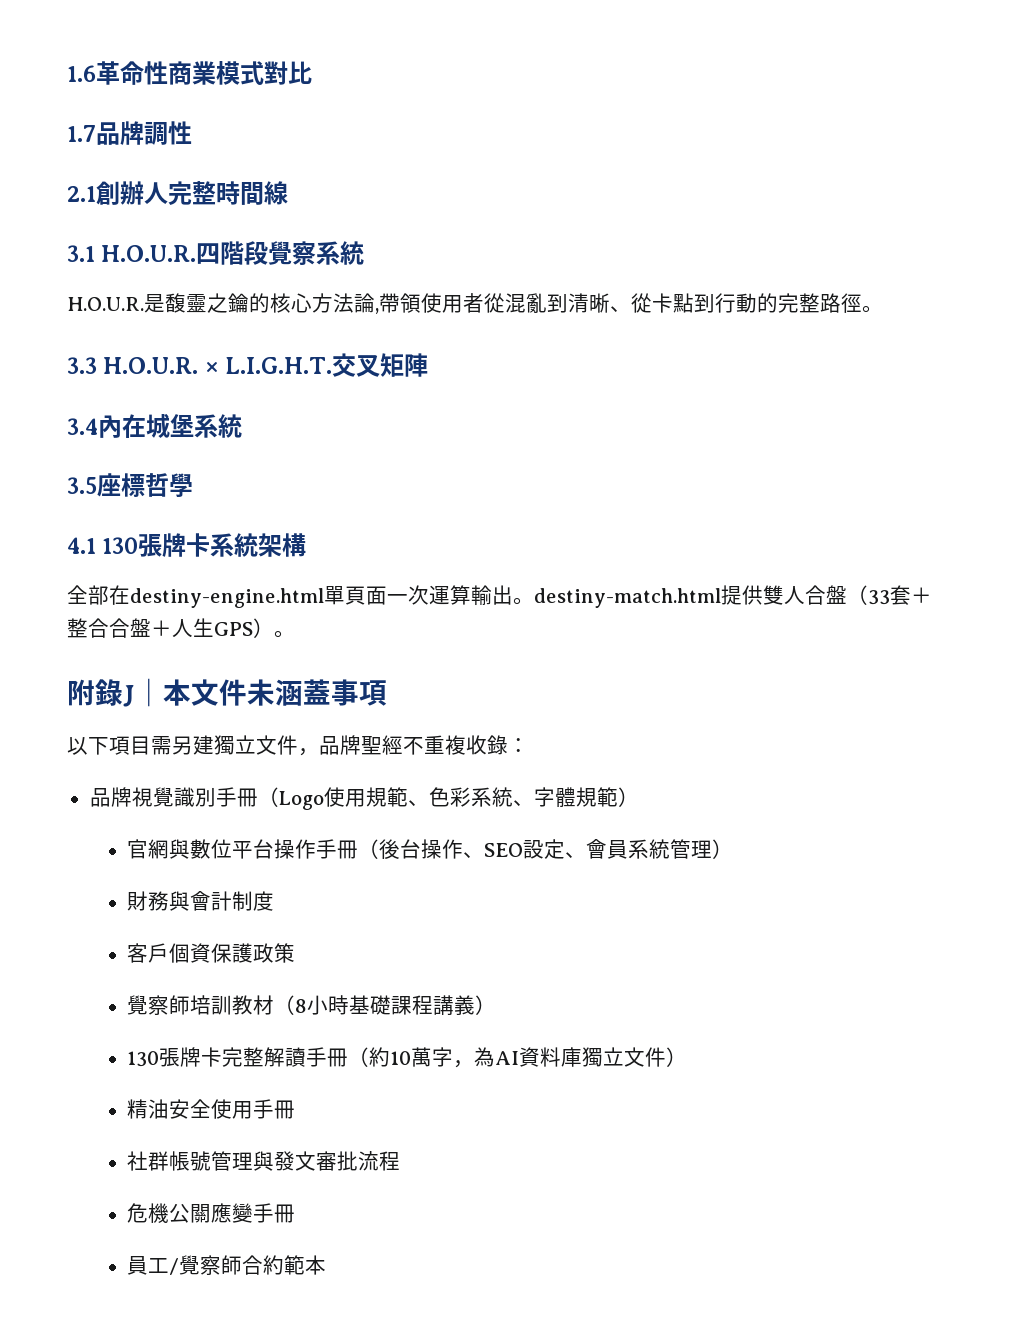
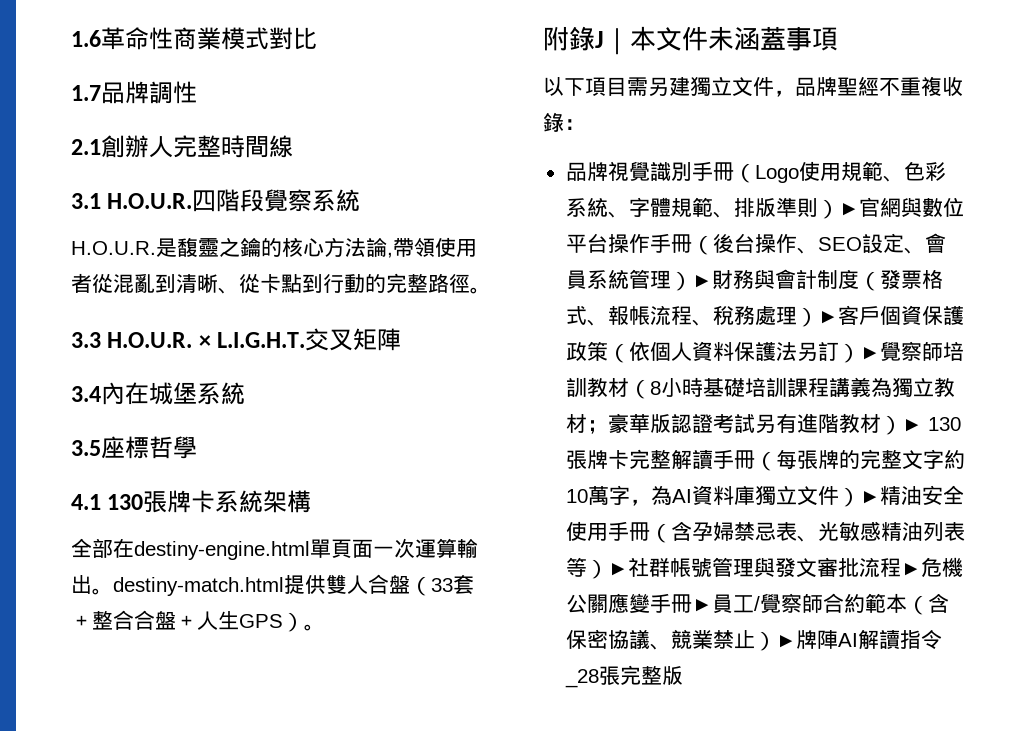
- 品牌視覺識別手冊（Logo使用規範、色彩系統、字體規範）
- 官網與數位平台操作手冊（後台操作、SEO設定、會員系統管理）
- 財務與會計制度
- 客戶個資保護政策
- 覺察師培訓教材（8小時基礎課程講義）
- 130張牌卡完整解讀手冊（約10萬字，為AI資料庫獨立文件）
- 精油安全使用手冊
- 社群帳號管理與發文審批流程
- 危機公關應變手冊
- 員工/覺察師合約範本
+ 品牌視覺識別手冊（Logo使用規範、色彩系統、字體規範、排版準則）►官網與數位平台操作手冊（後台操作、SEO設定、會員系統管理）►財務與會計制度（發票格式、報帳流程、稅務處理）►客戶個資保護政策（依個人資料保護法另訂）►覺察師培訓教材（8小時基礎培訓課程講義為獨立教材；豪華版認證考試另有進階教材）► 130張牌卡完整解讀手冊（每張牌的完整文字約10萬字，為AI資料庫獨立文件）►精油安全使用手冊（含孕婦禁忌表、光敏感精油列表等）►社群帳號管理與發文審批流程►危機公關應變手冊►員工/覺察師合約範本（含保密協議、競業禁止）►牌陣AI解讀指令_28張完整版

